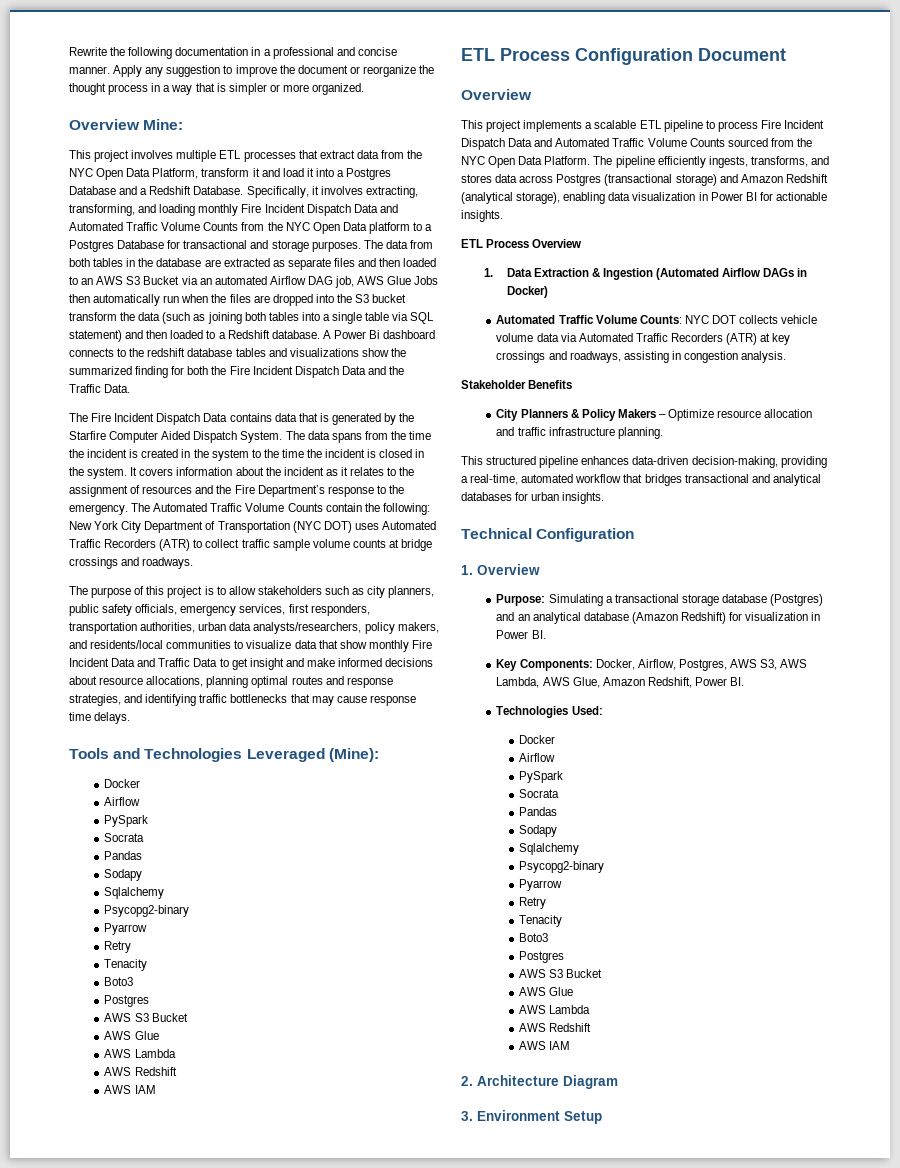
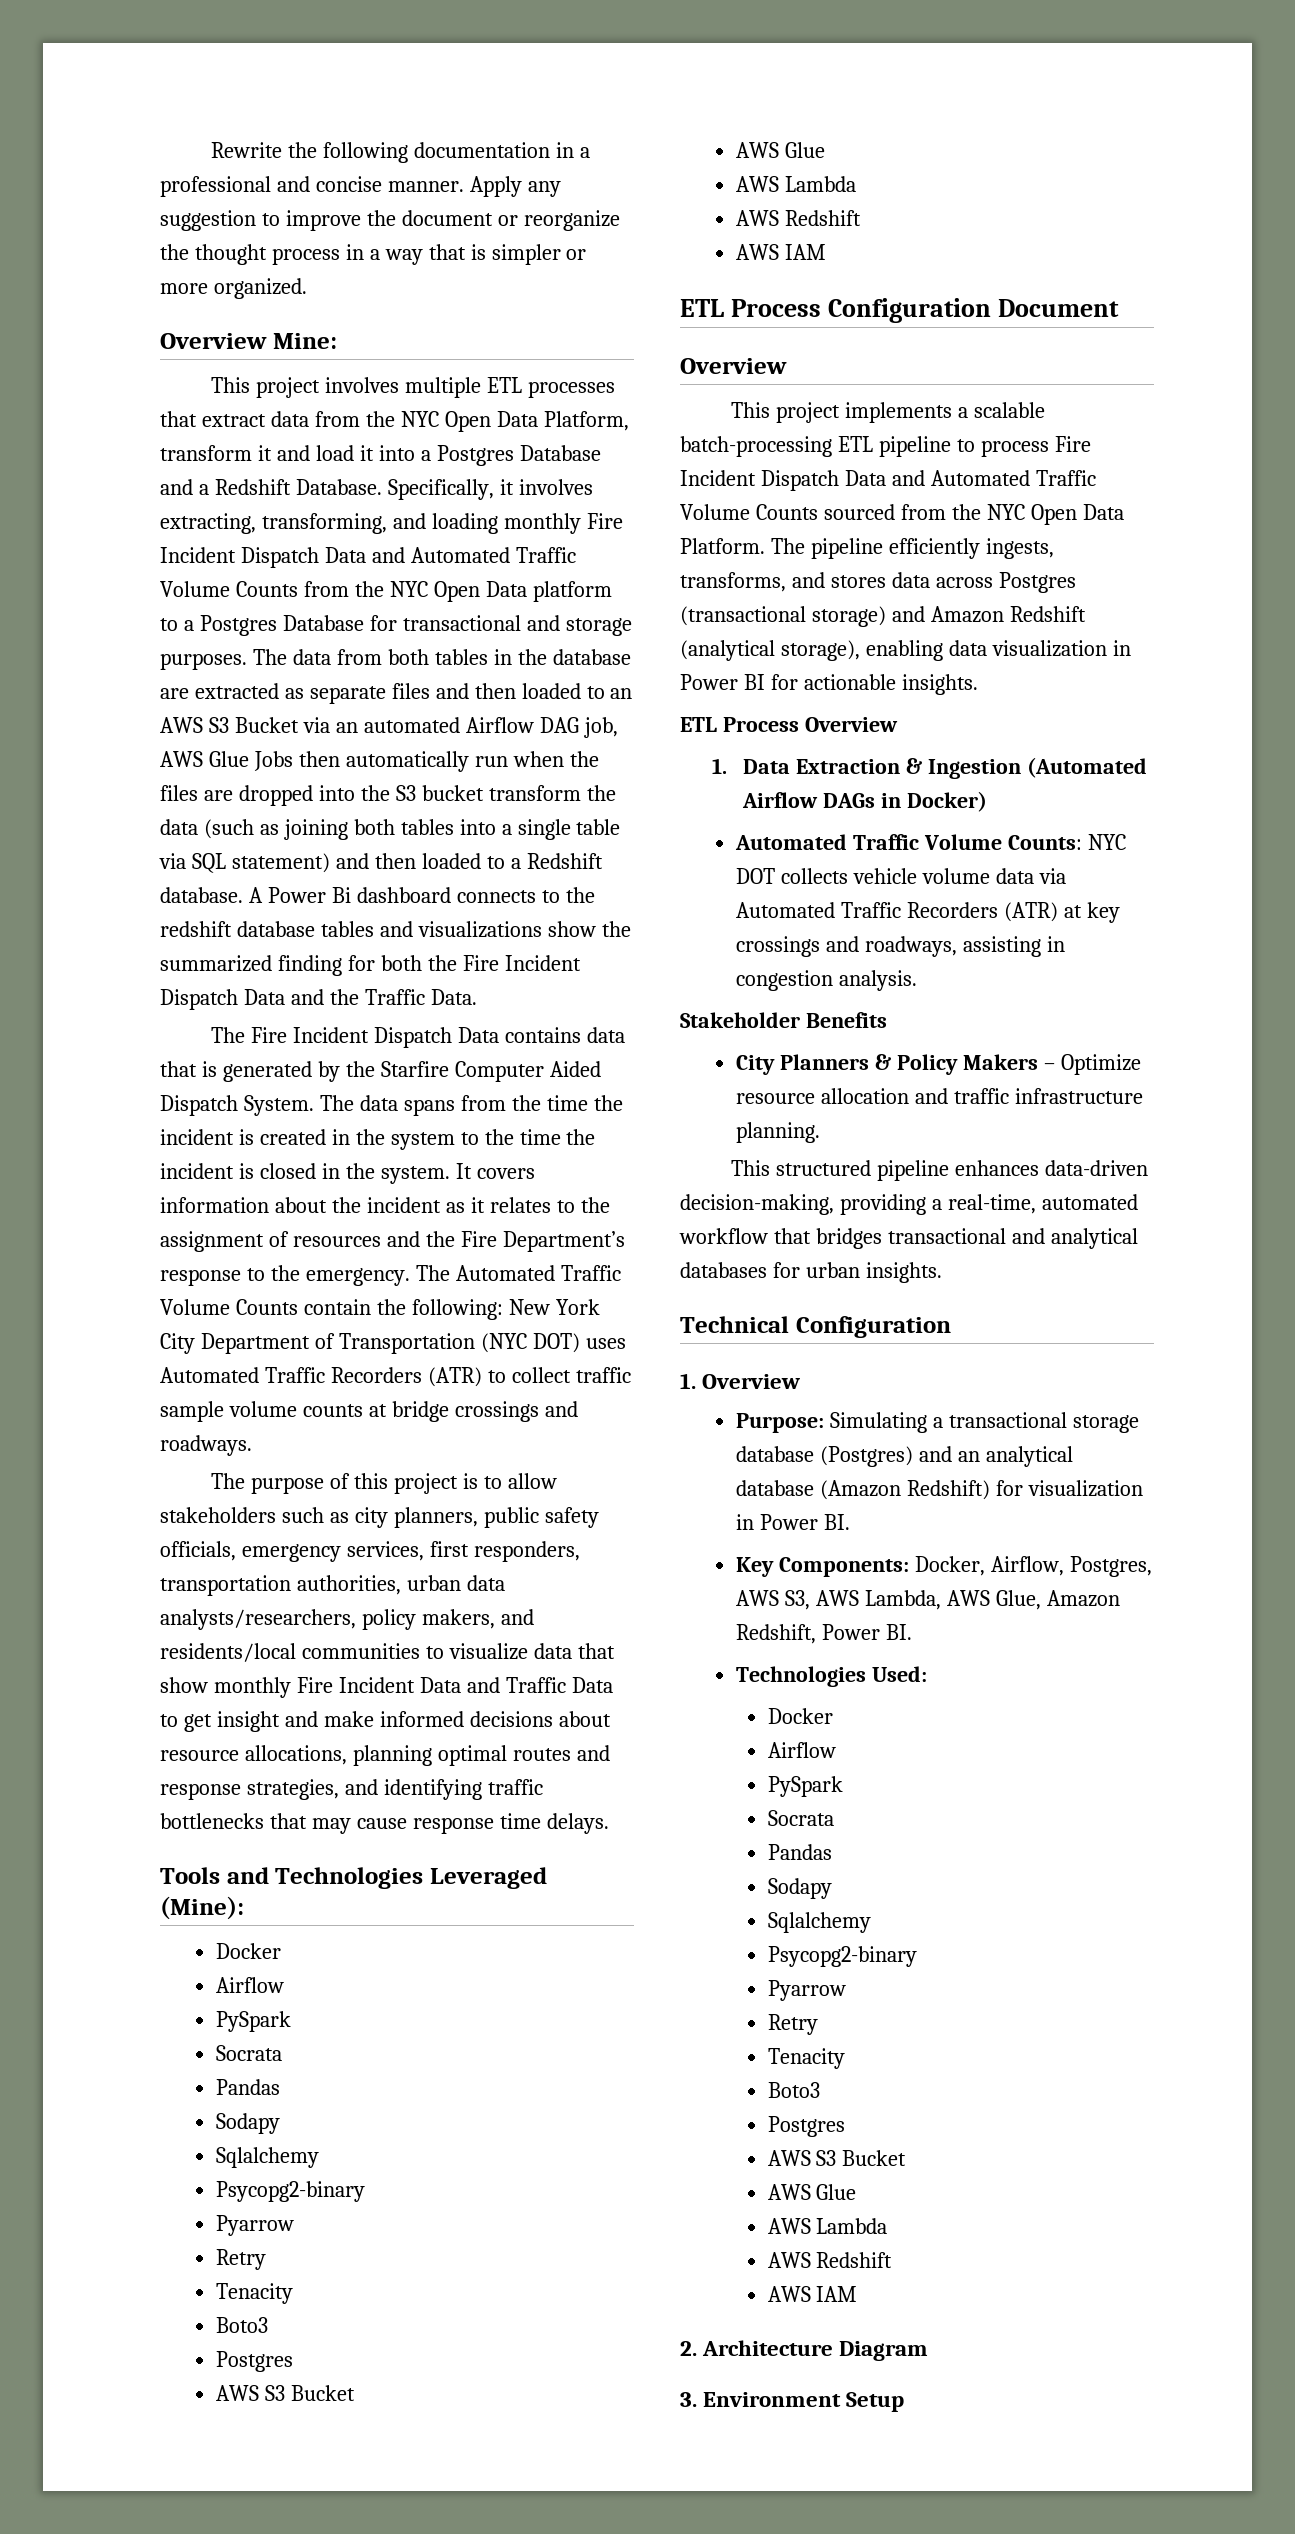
- This project implements a scalable ETL pipeline to process Fire Incident Dispatch Data and Automated Traffic Volume Counts sourced from the NYC Open Data Platform.
+ This project implements a scalable batch-processing ETL pipeline to process Fire Incident Dispatch Data and Automated Traffic Volume Counts sourced from the NYC Open Data Platform.

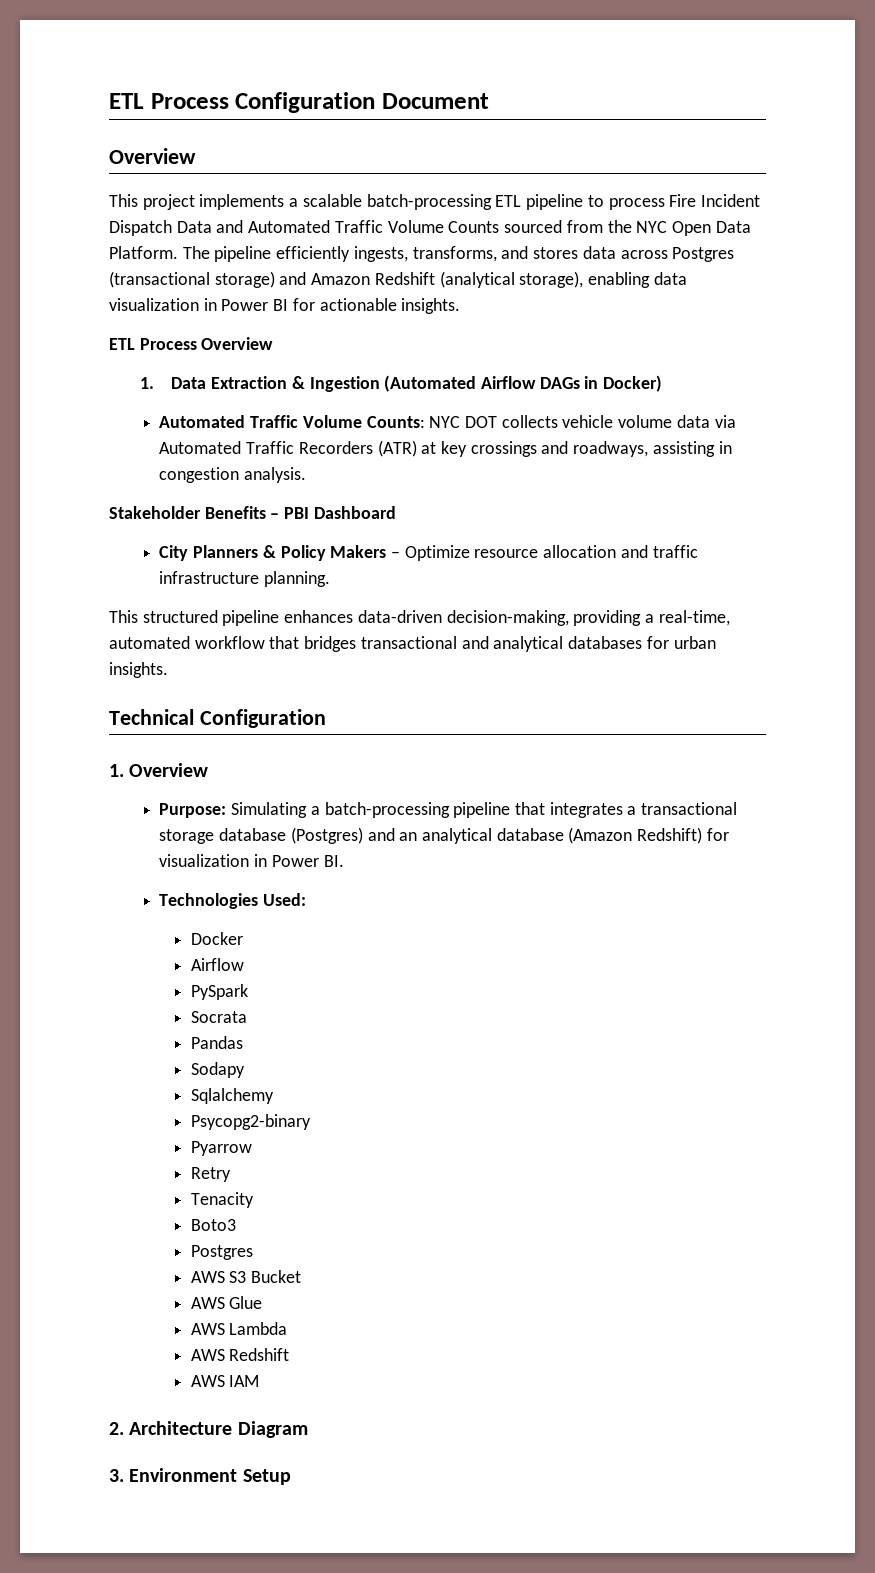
- Rewrite the following documentation in a professional and concise manner. Apply any suggestion to improve the document or reorganize the thought process in a way that is simpler or more organized.
- Overview Mine:
- This project involves multiple ETL processes that extract data from the NYC Open Data Platform, transform it and load it into a Postgres Database and a Redshift Database. Specifically, it involves extracting, transforming, and loading monthly Fire Incident Dispatch Data and Automated Traffic Volume Counts from the NYC Open Data platform to a Postgres Database for transactional and storage purposes. The data from both tables in the database are extracted as separate files and then loaded to an AWS S3 Bucket via an automated Airflow DAG job, AWS Glue Jobs then automatically run when the files are dropped into the S3 bucket transform the data (such as joining both tables into a single table via SQL statement) and then loaded to a Redshift database. A Power Bi dashboard connects to the redshift database tables and visualizations show the summarized finding for both the Fire Incident Dispatch Data and the Traffic Data.
- The Fire Incident Dispatch Data contains data that is generated by the Starfire Computer Aided Dispatch System. The data spans from the time the incident is created in the system to the time the incident is closed in the system. It covers information about the incident as it relates to the assignment of resources and the Fire Department’s response to the emergency. The Automated Traffic Volume Counts contain the following: New York City Department of Transportation (NYC DOT) uses Automated Traffic Recorders (ATR) to collect traffic sample volume counts at bridge crossings and roadways.
- The purpose of this project is to allow stakeholders such as city planners, public safety officials, emergency services, first responders, transportation authorities, urban data analysts/researchers, policy makers, and residents/local communities to visualize data that show monthly Fire Incident Data and Traffic Data to get insight and make informed decisions about resource allocations, planning optimal routes and response strategies, and identifying traffic bottlenecks that may cause response time delays.
- Tools and Technologies Leveraged (Mine):
- Docker
- Airflow
- PySpark
- Socrata
- Pandas
- Sodapy
- Sqlalchemy
- Psycopg2-binary
- Pyarrow
- Retry
- Tenacity
- Boto3
- Postgres
- AWS S3 Bucket
- AWS Glue
- AWS Lambda
- AWS Redshift
- AWS IAM
- Stakeholder Benefits
+ Stakeholder Benefits – PBI Dashboard
- Purpose: Simulating a transactional storage database (Postgres) and an analytical database (Amazon Redshift) for visualization in Power BI.
+ Purpose: Simulating a batch-processing pipeline that integrates a transactional storage database (Postgres) and an analytical database (Amazon Redshift) for visualization in Power BI.
- Key Components: Docker, Airflow, Postgres, AWS S3, AWS Lambda, AWS Glue, Amazon Redshift, Power BI.

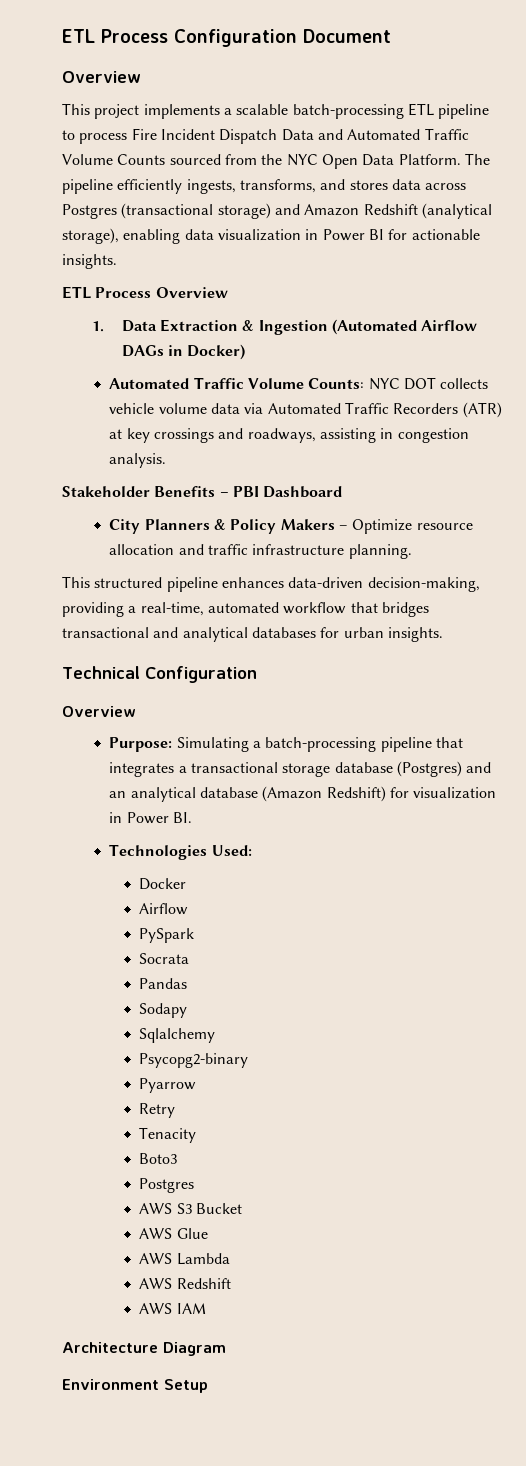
  Technical Configuration
- 1. Overview
+ Overview
- 2. Architecture Diagram
+ Architecture Diagram
- 3. Environment Setup
+ Environment Setup

